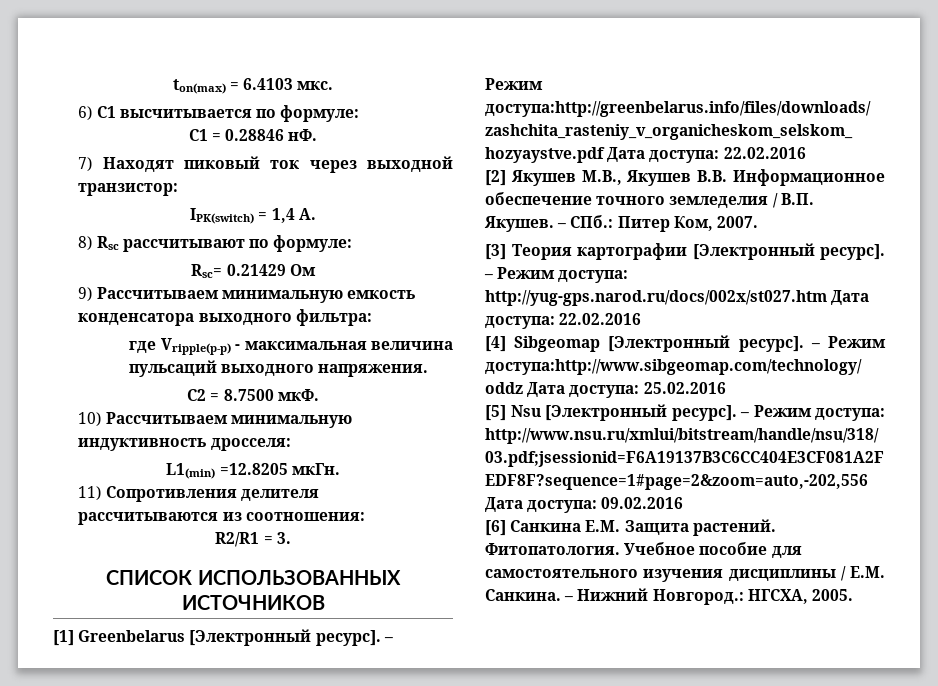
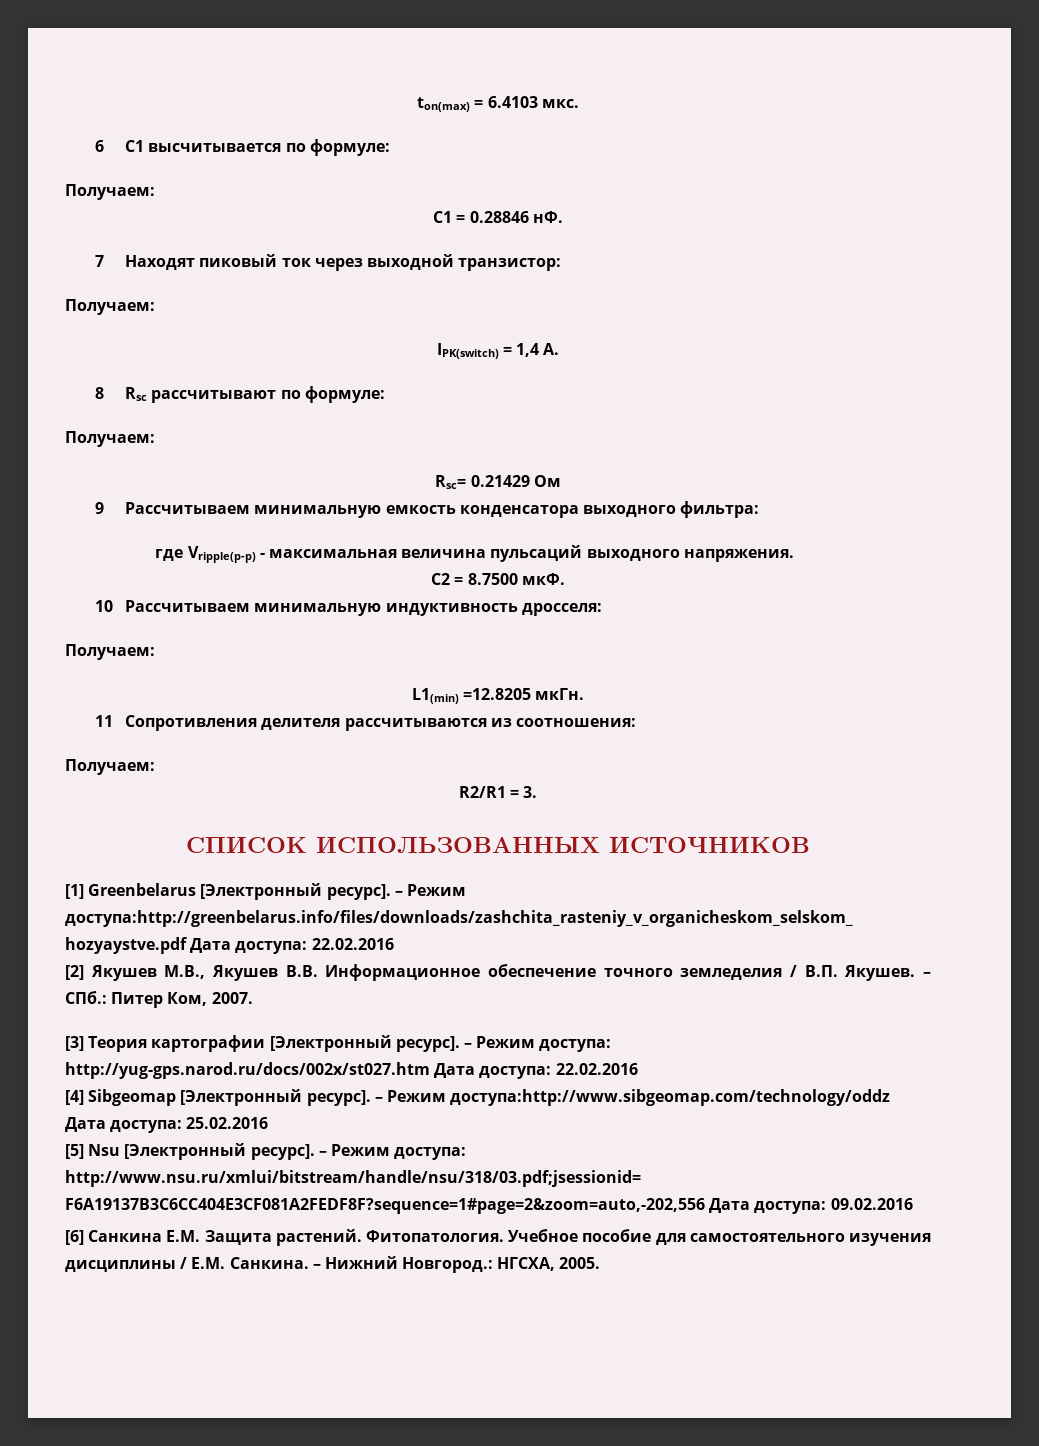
- 6) С1 высчитывается по формуле:
+ 6 С1 высчитывается по формуле:
+ Получаем:
- 7) Находят пиковый ток через выходной транзистор:
+ 7 Находят пиковый ток через выходной транзистор:
+ Получаем:
- 8) Rsc рассчитывают по формуле:
+ 8 Rsc рассчитывают по формуле:
+ Получаем:
- 9) Рассчитываем минимальную емкость конденсатора выходного фильтра:
+ 9 Рассчитываем минимальную емкость конденсатора выходного фильтра:
- 10) Рассчитываем минимальную индуктивность дросселя:
+ 10 Рассчитываем минимальную индуктивность дросселя:
+ Получаем:
- 11) Сопротивления делителя рассчитываются из соотношения:
+ 11 Сопротивления делителя рассчитываются из соотношения:
+ Получаем:

